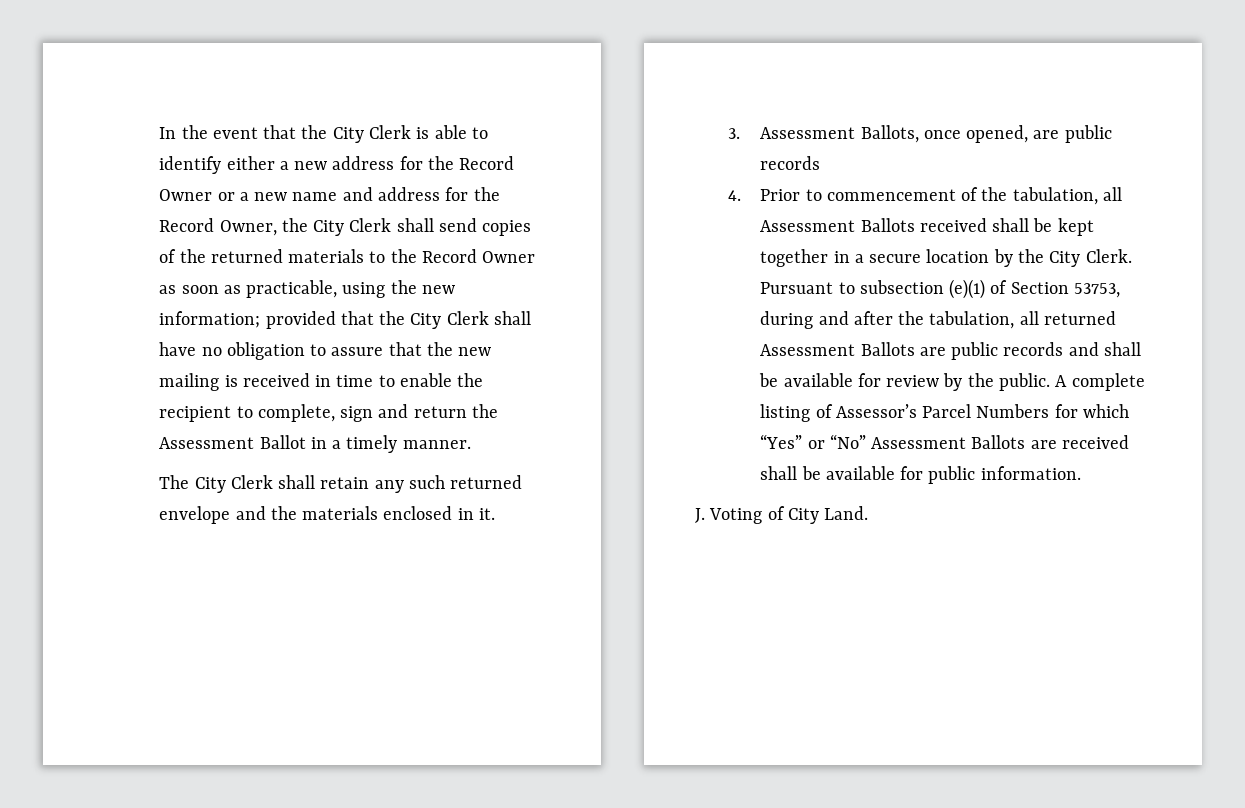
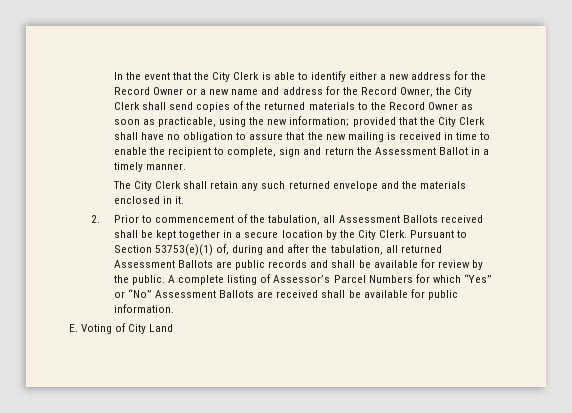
- 3. Assessment Ballots, once opened, are public records
- 4. Prior to commencement of the tabulation, all Assessment Ballots received shall be kept together in a secure location by the City Clerk.
+ 2. Prior to commencement of the tabulation, all Assessment Ballots received shall be kept together in a secure location by the City Clerk.
- Pursuant to subsection (e)(1) of Section 53753, during and after the tabulation, all returned Assessment Ballots are public records and shall be available for review by the public.
+ Pursuant to Section 53753(e)(1) of, during and after the tabulation, all returned Assessment Ballots are public records and shall be available for review by the public.
- J. Voting of City Land.
+ E. Voting of City Land

